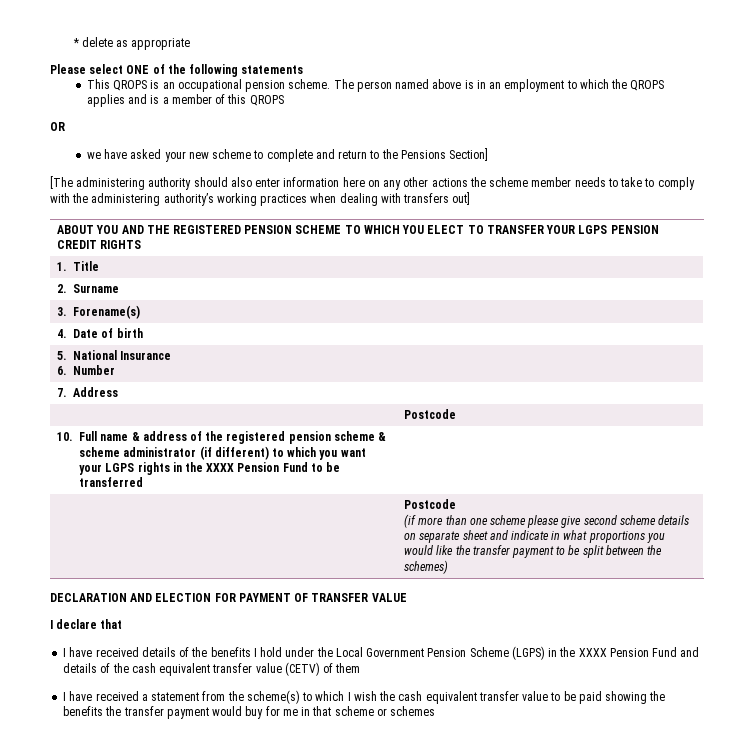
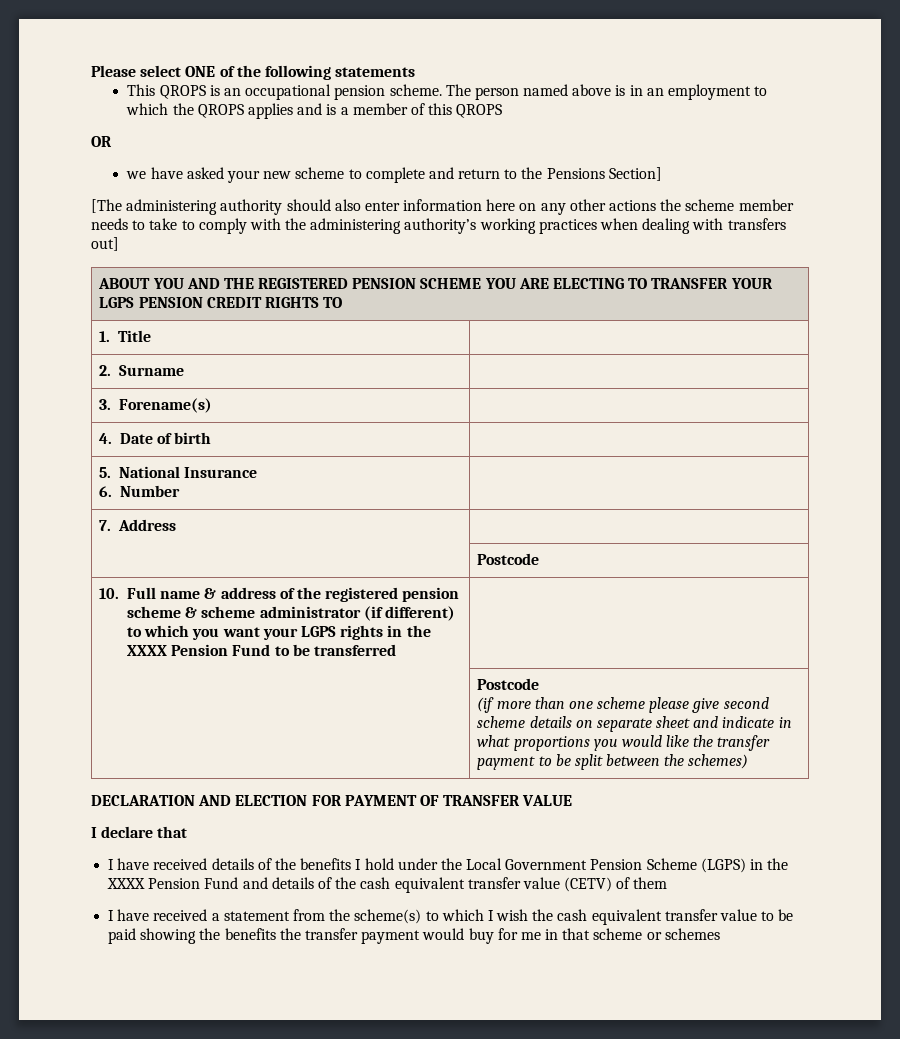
- * delete as appropriate
- ABOUT YOU AND THE REGISTERED PENSION SCHEME TO WHICH YOU ELECT TO TRANSFER YOUR LGPS PENSION CREDIT RIGHTS
+ ABOUT YOU AND THE REGISTERED PENSION SCHEME YOU ARE ELECTING TO TRANSFER YOUR LGPS PENSION CREDIT RIGHTS TO

